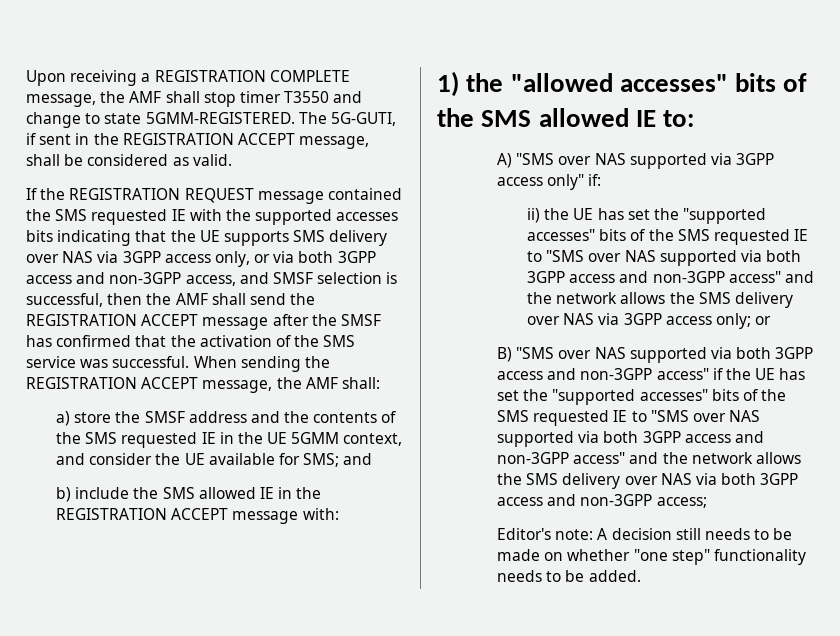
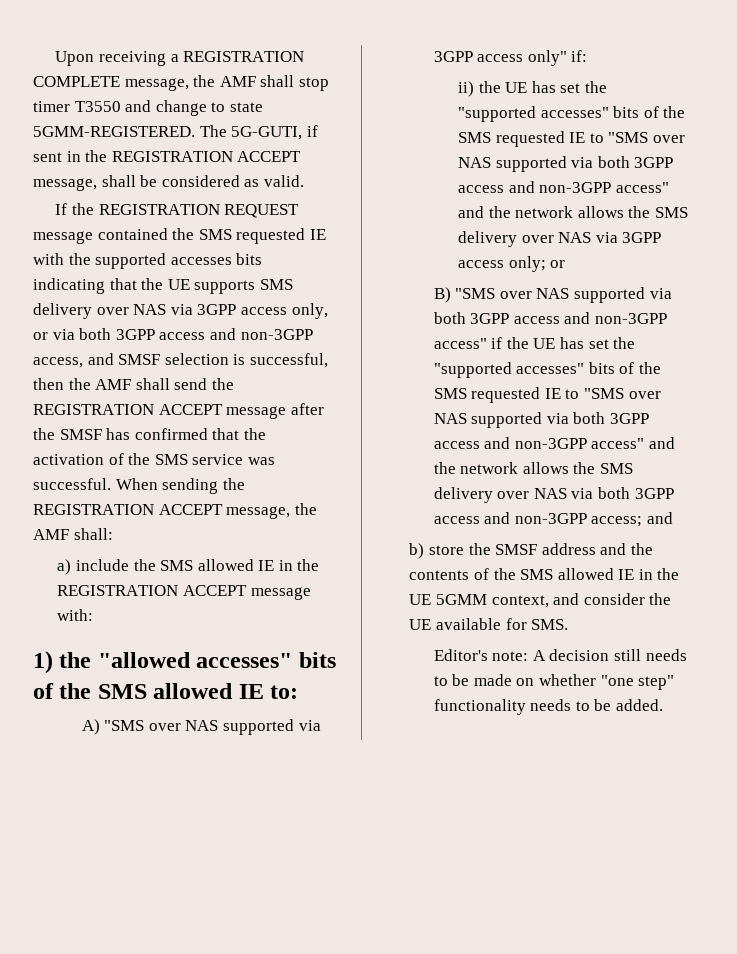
- a) store the SMSF address and the contents of the SMS requested IE in the UE 5GMM context, and consider the UE available for SMS; and
- b) include the SMS allowed IE in the REGISTRATION ACCEPT message with:
+ a) include the SMS allowed IE in the REGISTRATION ACCEPT message with:
- B) "SMS over NAS supported via both 3GPP access and non-3GPP access" if the UE has set the "supported accesses" bits of the SMS requested IE to "SMS over NAS supported via both 3GPP access and non-3GPP access" and the network allows the SMS delivery over NAS via both 3GPP access and non-3GPP access;
+ B) "SMS over NAS supported via both 3GPP access and non-3GPP access" if the UE has set the "supported accesses" bits of the SMS requested IE to "SMS over NAS supported via both 3GPP access and non-3GPP access" and the network allows the SMS delivery over NAS via both 3GPP access and non-3GPP access; and
+ b) store the SMSF address and the contents of the SMS allowed IE in the UE 5GMM context, and consider the UE available for SMS.

